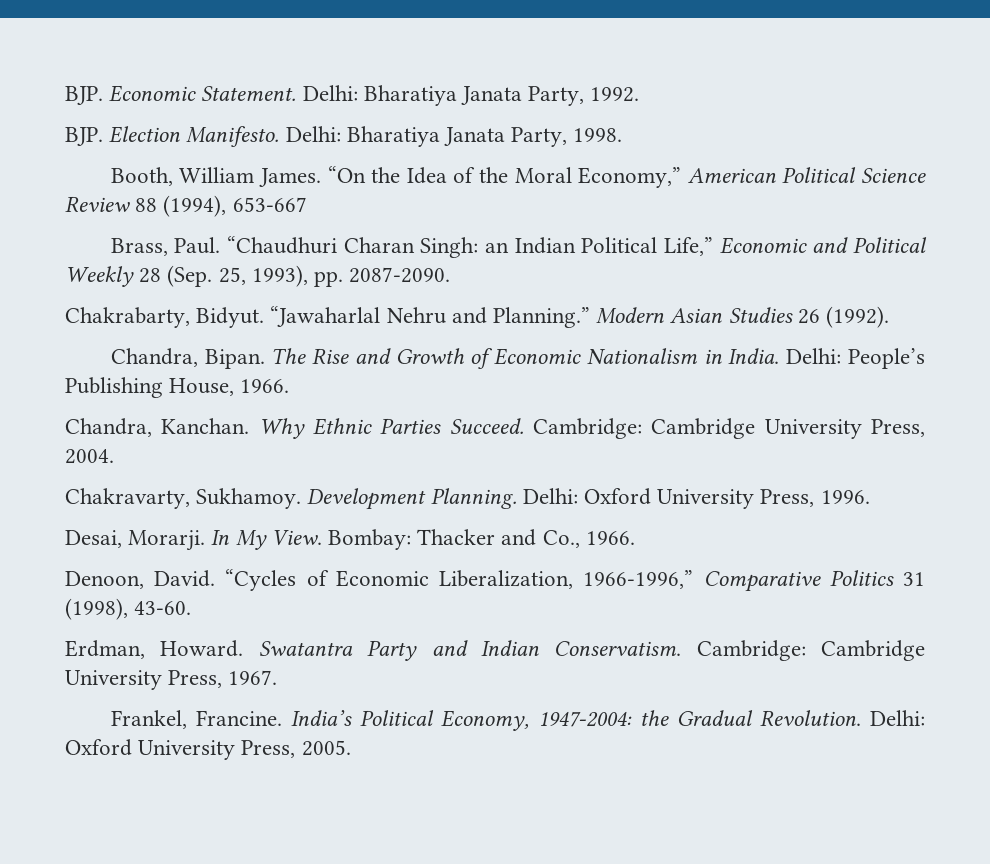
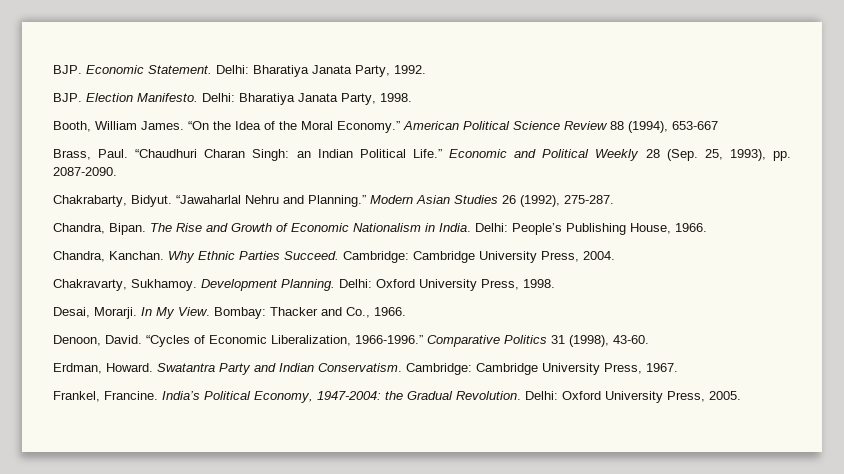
- “On the Idea of the Moral Economy,” American Political Science Review 88 (1994), 653-667
+ “On the Idea of the Moral Economy.” American Political Science Review 88 (1994), 653-667
- “Chaudhuri Charan Singh: an Indian Political Life,” Economic and Political Weekly 28 (Sep. 25, 1993), pp. 2087-2090.
+ “Chaudhuri Charan Singh: an Indian Political Life.” Economic and Political Weekly 28 (Sep. 25, 1993), pp. 2087-2090.
- Modern Asian Studies 26 (1992).
+ Modern Asian Studies 26 (1992), 275-287.
- Delhi: Oxford University Press, 1996.
+ Delhi: Oxford University Press, 1998.
- “Cycles of Economic Liberalization, 1966-1996,” Comparative Politics 31 (1998), 43-60.
+ “Cycles of Economic Liberalization, 1966-1996.” Comparative Politics 31 (1998), 43-60.

